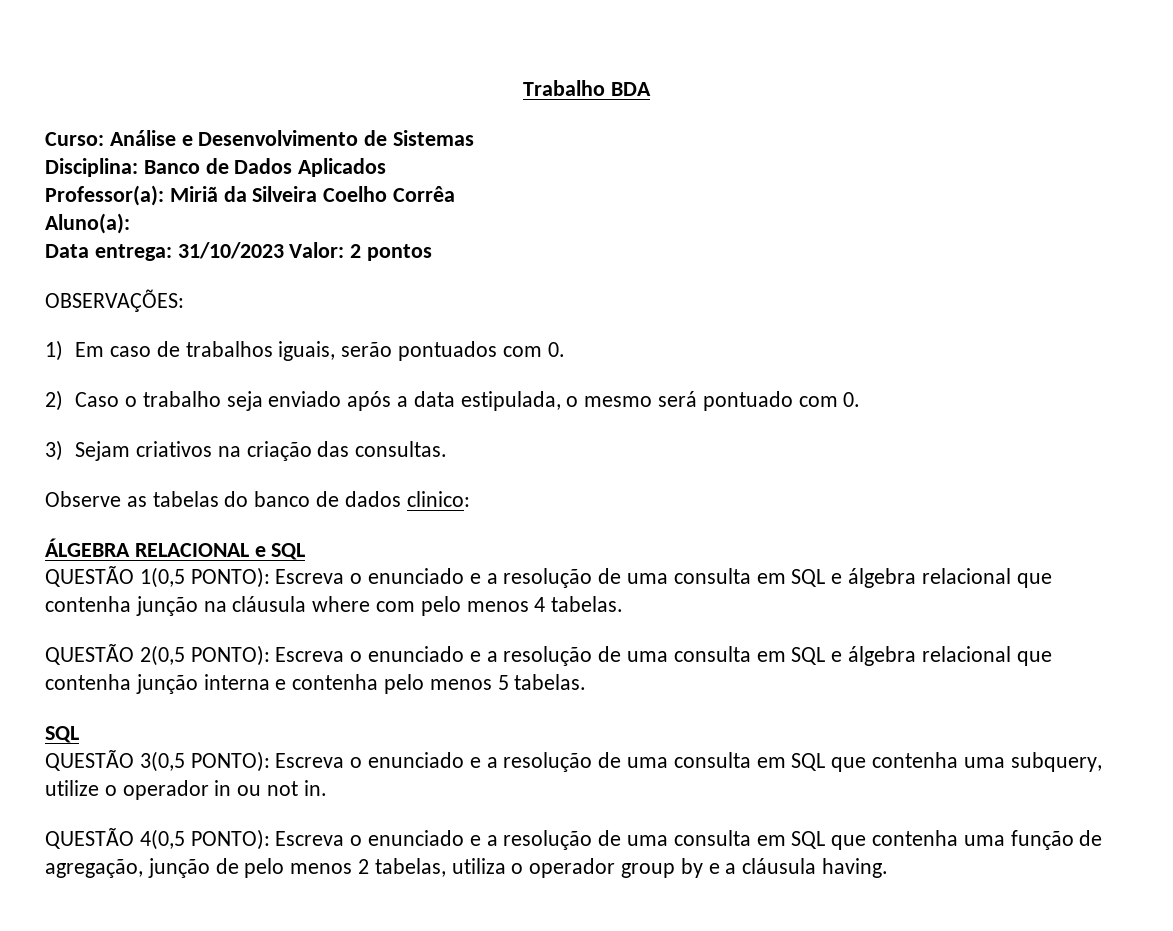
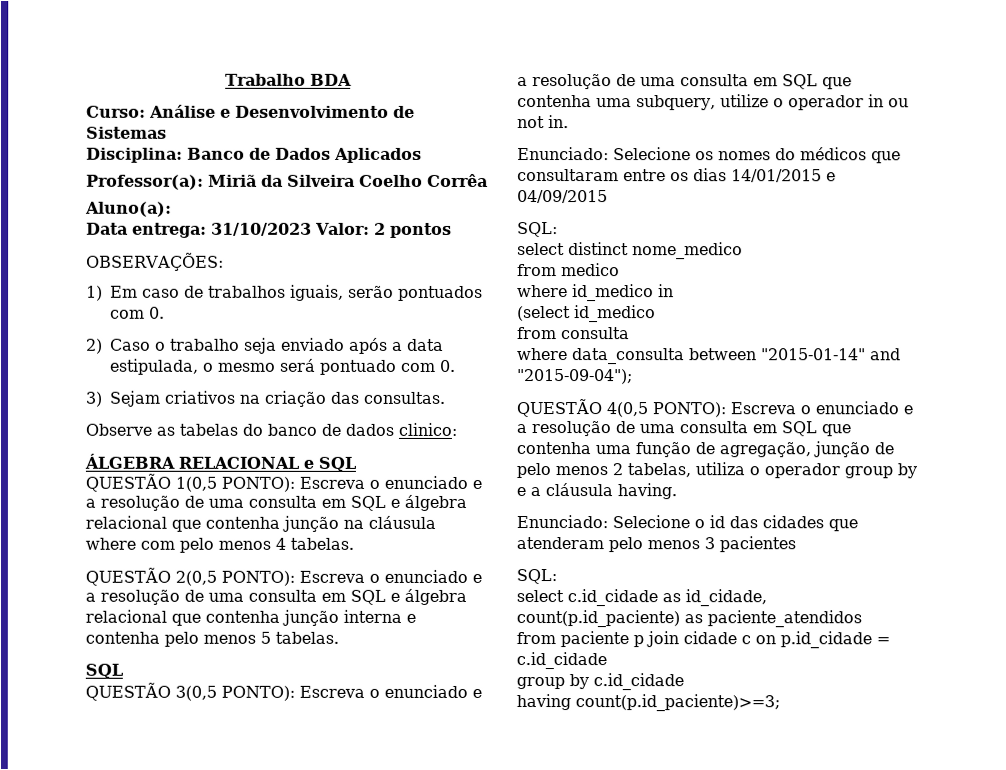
+ Enunciado: Selecione os nomes do médicos que consultaram entre os dias 14/01/2015 e 04/09/2015
+ SQL:
+ select distinct nome_medico
+ from medico
+ where id_medico in
+ (select id_medico
+ from consulta
+ where data_consulta between "2015-01-14" and "2015-09-04");
+ Enunciado: Selecione o id das cidades que atenderam pelo menos 3 pacientes
+ SQL:
+ select c.id_cidade as id_cidade, count(p.id_paciente) as paciente_atendidos
+ from paciente p join cidade c on p.id_cidade = c.id_cidade
+ group by c.id_cidade
+ having count(p.id_paciente)>=3;

